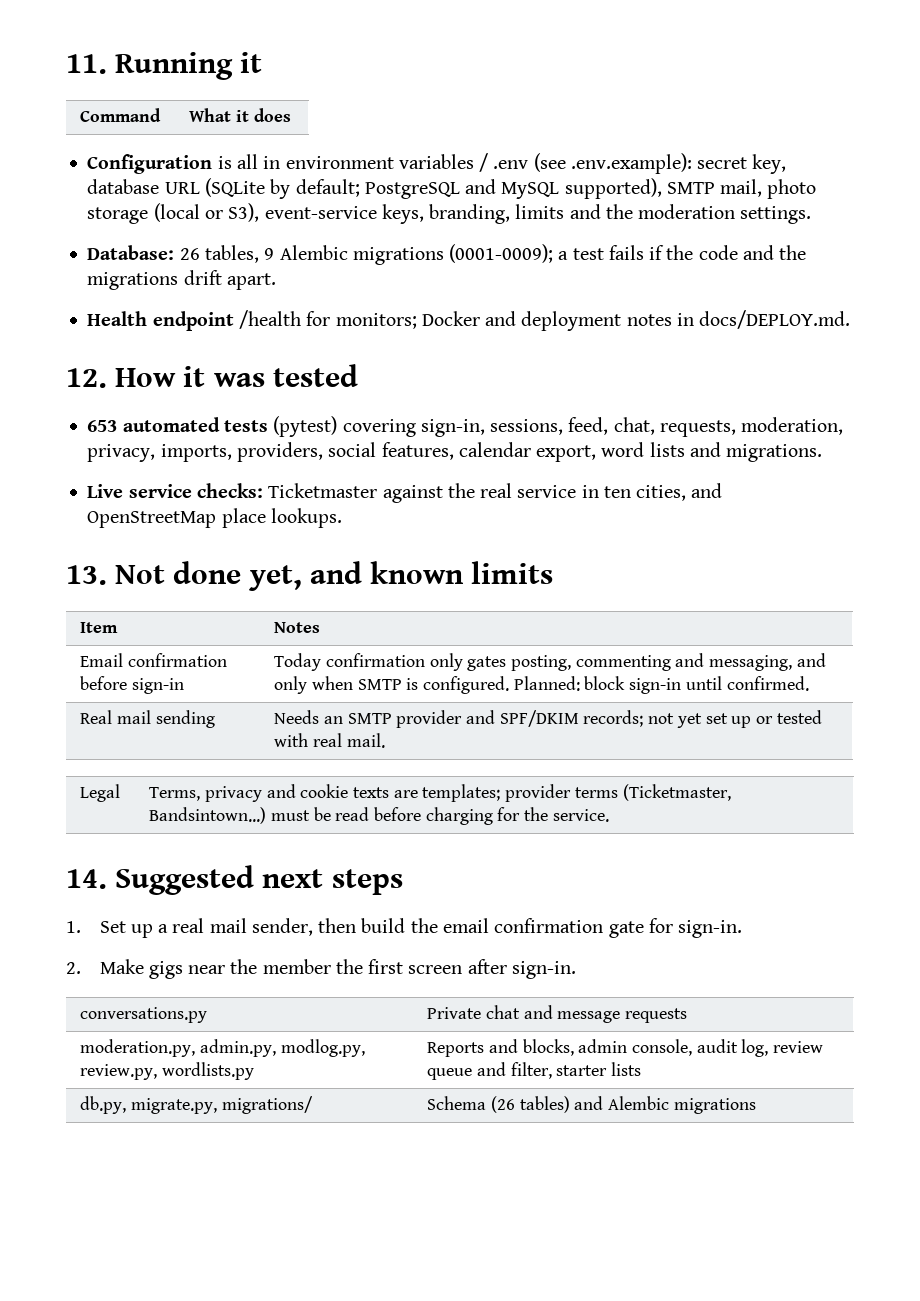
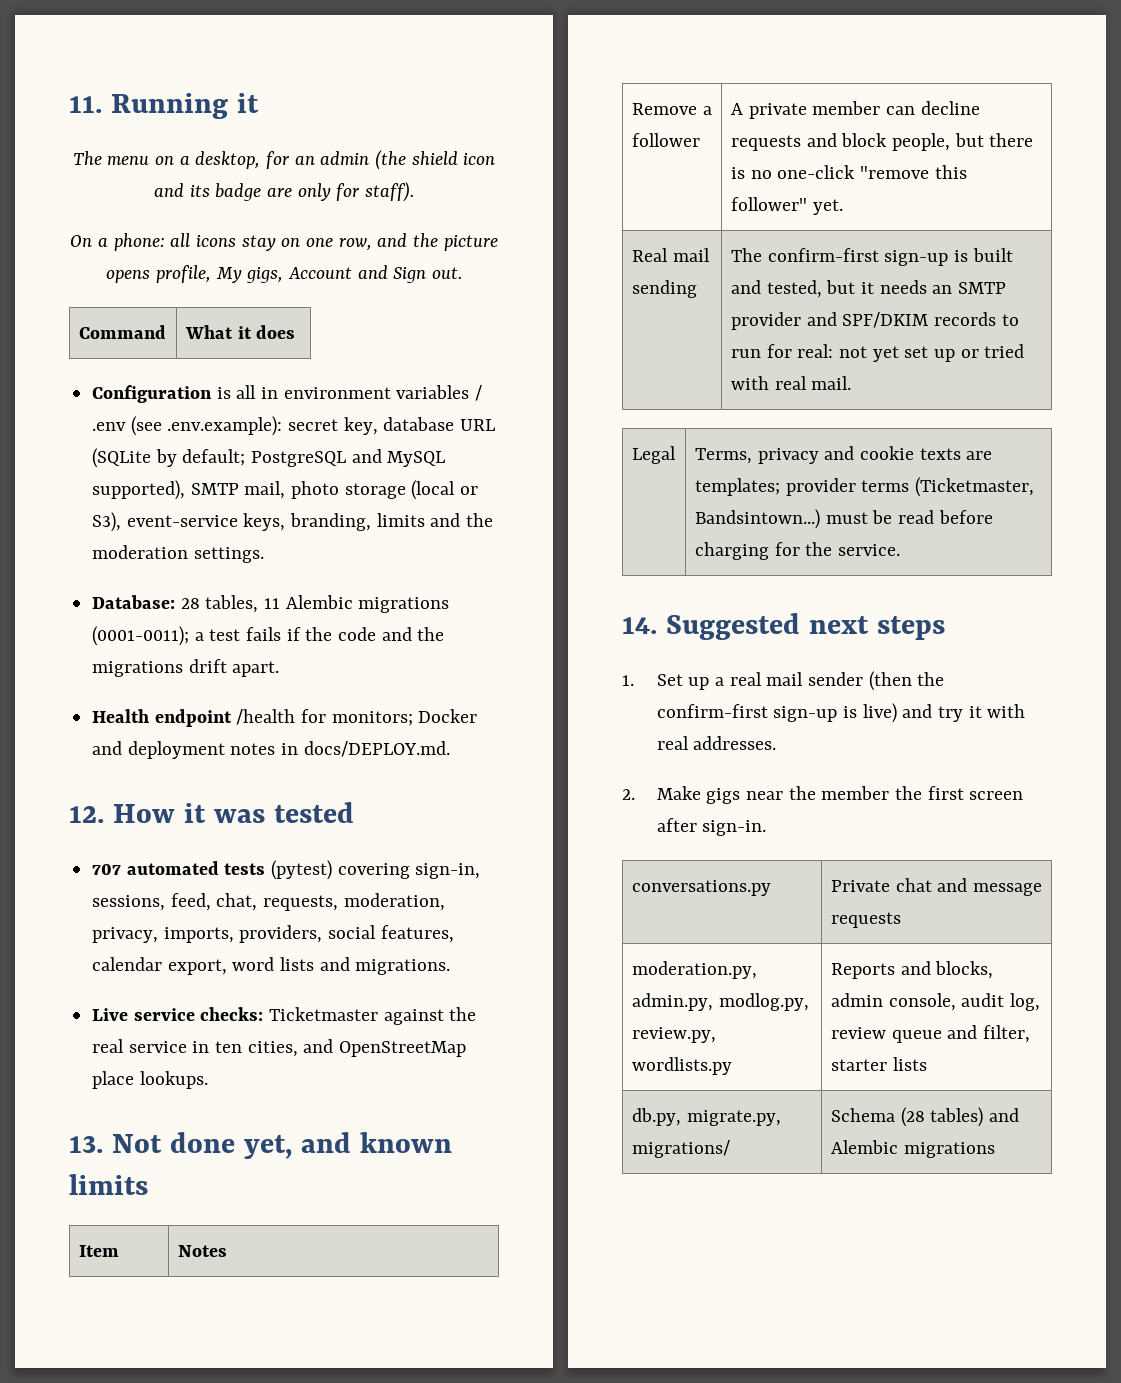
+ The menu on a desktop, for an admin (the shield icon and its badge are only for staff).
+ On a phone: all icons stay on one row, and the picture opens profile, My gigs, Account and Sign out.
- Database: 26 tables, 9 Alembic migrations (0001-0009); a test fails if the code and the migrations drift apart.
+ Database: 28 tables, 11 Alembic migrations (0001-0011); a test fails if the code and the migrations drift apart.
- 653 automated tests (pytest) covering sign-in, sessions, feed, chat, requests, moderation, privacy, imports, providers, social features, calendar export, word lists and migrations.
+ 707 automated tests (pytest) covering sign-in, sessions, feed, chat, requests, moderation, privacy, imports, providers, social features, calendar export, word lists and migrations.
- Email confirmation before sign-in | Today confirmation only gates posting, commenting and messaging, and only when SMTP is configured. Planned: block sign-in until confirmed.
- Real mail sending | Needs an SMTP provider and SPF/DKIM records; not yet set up or tested with real mail.
+ Remove a follower | A private member can decline requests and block people, but there is no one-click "remove this follower" yet.
+ Real mail sending | The confirm-first sign-up is built and tested, but it needs an SMTP provider and SPF/DKIM records to run for real: not yet set up or tried with real mail.
- 1. Set up a real mail sender, then build the email confirmation gate for sign-in.
+ 1. Set up a real mail sender (then the confirm-first sign-up is live) and try it with real addresses.
- db.py, migrate.py, migrations/ | Schema (26 tables) and Alembic migrations
+ db.py, migrate.py, migrations/ | Schema (28 tables) and Alembic migrations

